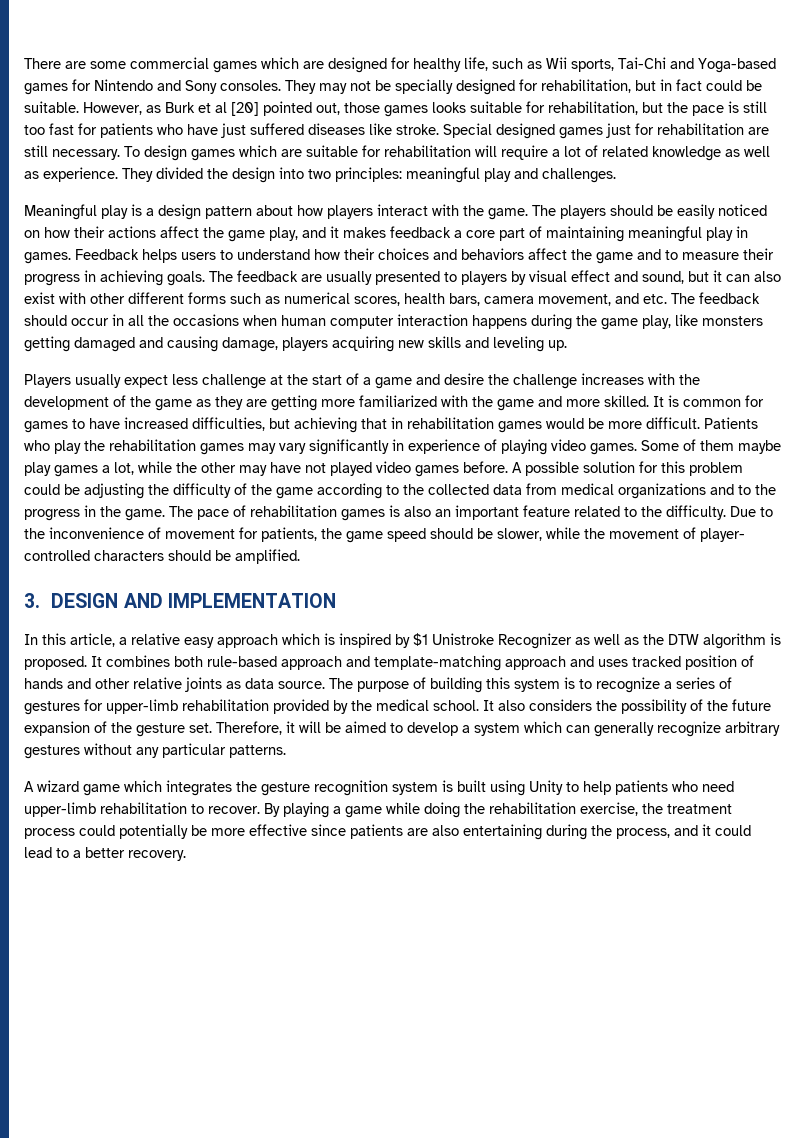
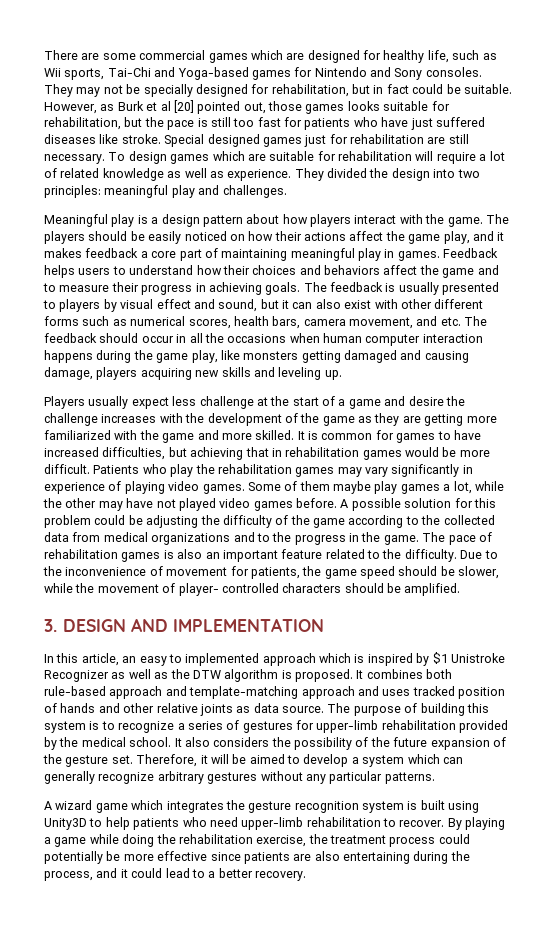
- The feedback are usually presented to players by visual effect and sound, but it can also exist with other different forms such as numerical scores, health bars, camera movement, and etc. The feedback should occur in all the occasions when human computer interaction happens during the game play, like monsters getting damaged and causing damage, players acquiring new skills and leveling up.
+ The feedback is usually presented to players by visual effect and sound, but it can also exist with other different forms such as numerical scores, health bars, camera movement, and etc. The feedback should occur in all the occasions when human computer interaction happens during the game play, like monsters getting damaged and causing damage, players acquiring new skills and leveling up.
- In this article, a relative easy approach which is inspired by $1 Unistroke Recognizer as well as the DTW algorithm is proposed.
+ In this article, an easy to implemented approach which is inspired by $1 Unistroke Recognizer as well as the DTW algorithm is proposed.
- A wizard game which integrates the gesture recognition system is built using Unity to help patients who need upper-limb rehabilitation to recover.
+ A wizard game which integrates the gesture recognition system is built using Unity3D to help patients who need upper-limb rehabilitation to recover.

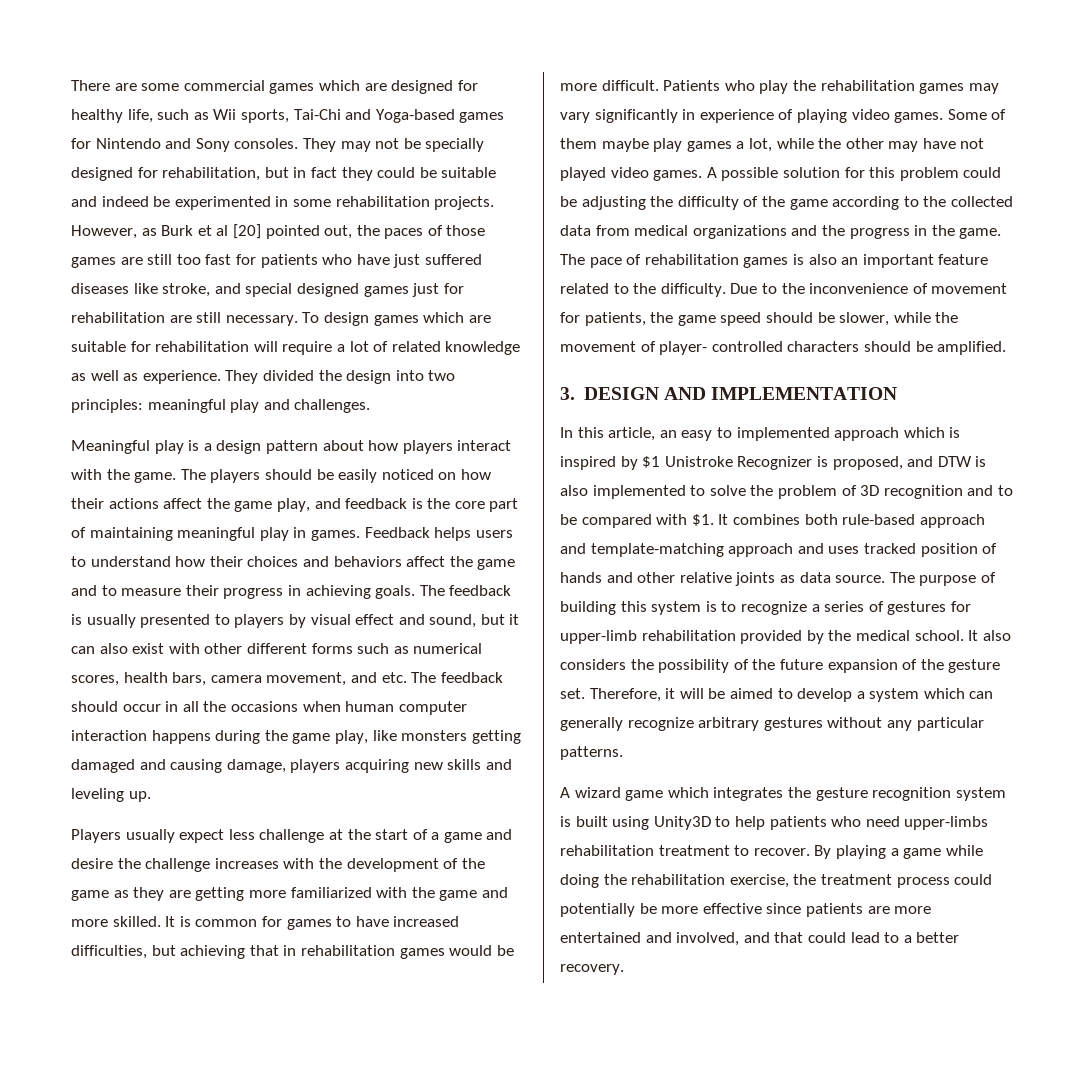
- They may not be specially designed for rehabilitation, but in fact could be suitable.
+ They may not be specially designed for rehabilitation, but in fact they could be suitable and indeed be experimented in some rehabilitation projects.
- However, as Burk et al [20] pointed out, those games looks suitable for rehabilitation, but the pace is still too fast for patients who have just suffered diseases like stroke. Special designed games just for rehabilitation are still necessary.
+ However, as Burk et al [20] pointed out, the paces of those games are still too fast for patients who have just suffered diseases like stroke, and special designed games just for rehabilitation are still necessary.
- The players should be easily noticed on how their actions affect the game play, and it makes feedback a core part of maintaining meaningful play in games.
+ The players should be easily noticed on how their actions affect the game play, and feedback is the core part of maintaining meaningful play in games.
- Some of them maybe play games a lot, while the other may have not played video games before.
+ Some of them maybe play games a lot, while the other may have not played video games.
- A possible solution for this problem could be adjusting the difficulty of the game according to the collected data from medical organizations and to the progress in the game.
+ A possible solution for this problem could be adjusting the difficulty of the game according to the collected data from medical organizations and the progress in the game.
- In this article, an easy to implemented approach which is inspired by $1 Unistroke Recognizer as well as the DTW algorithm is proposed.
+ In this article, an easy to implemented approach which is inspired by $1 Unistroke Recognizer is proposed, and DTW is also implemented to solve the problem of 3D recognition and to be compared with $1.
- A wizard game which integrates the gesture recognition system is built using Unity3D to help patients who need upper-limb rehabilitation to recover.
+ A wizard game which integrates the gesture recognition system is built using Unity3D to help patients who need upper-limbs rehabilitation treatment to recover.
- By playing a game while doing the rehabilitation exercise, the treatment process could potentially be more effective since patients are also entertaining during the process, and it could lead to a better recovery.
+ By playing a game while doing the rehabilitation exercise, the treatment process could potentially be more effective since patients are more entertained and involved, and that could lead to a better recovery.

